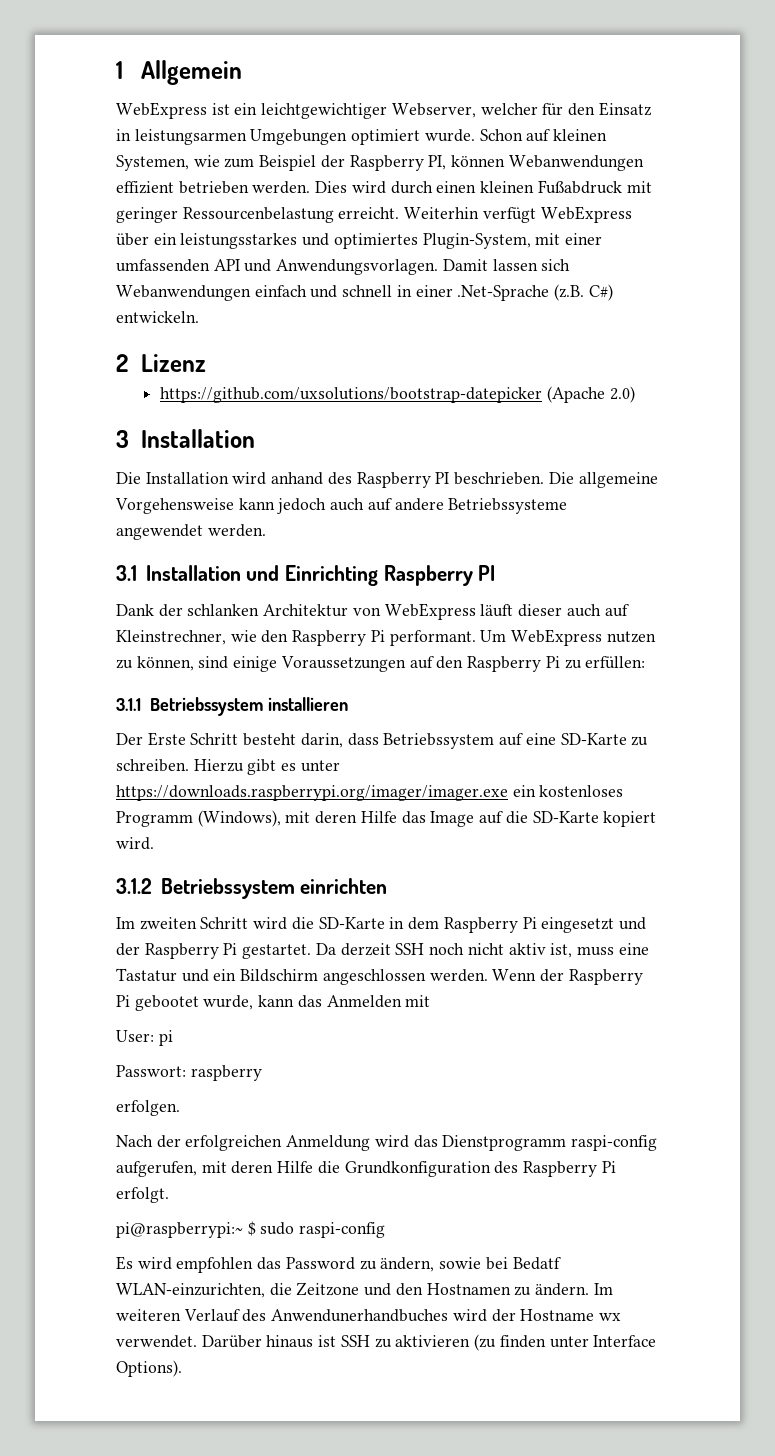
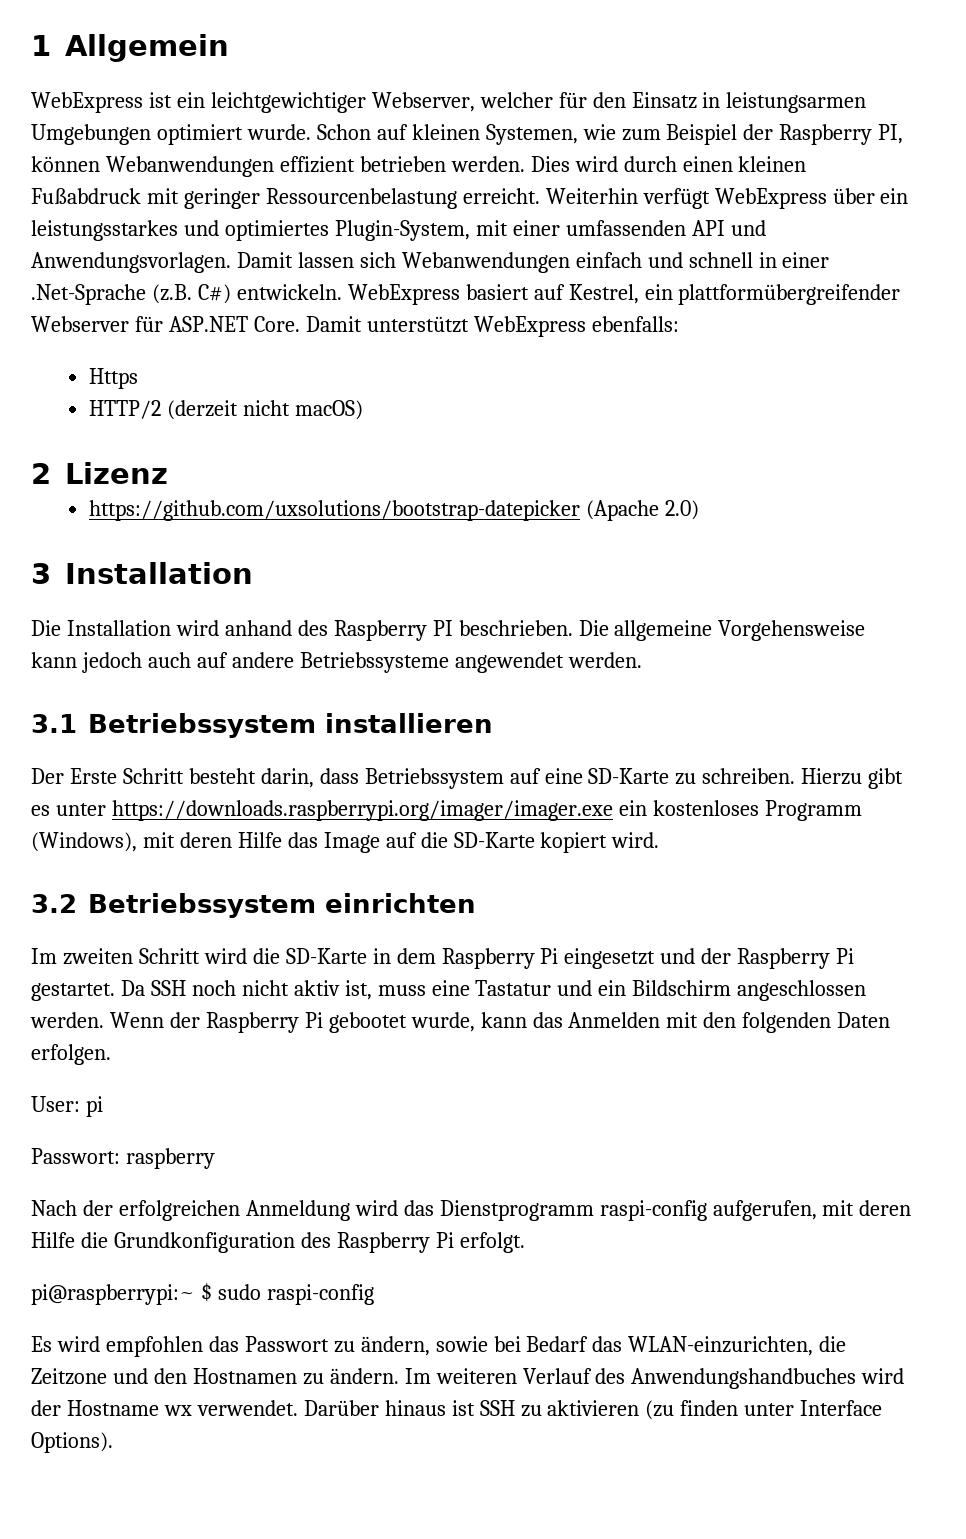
+ WebExpress basiert auf Kestrel, ein plattformübergreifender Webserver für ASP.NET Core. Damit unterstützt WebExpress ebenfalls:
+ Https
+ HTTP/2 (derzeit nicht macOS)
- 3.1 Installation und Einrichting Raspberry PI
- Dank der schlanken Architektur von WebExpress läuft dieser auch auf Kleinstrechner, wie den Raspberry Pi performant. Um WebExpress nutzen zu können, sind einige Voraussetzungen auf den Raspberry Pi zu erfüllen:
- 3.1.1 Betriebssystem installieren
+ 3.1 Betriebssystem installieren
- 3.1.2 Betriebssystem einrichten
+ 3.2 Betriebssystem einrichten
- Da derzeit SSH noch nicht aktiv ist, muss eine Tastatur und ein Bildschirm angeschlossen werden.
+ Da SSH noch nicht aktiv ist, muss eine Tastatur und ein Bildschirm angeschlossen werden.
- Wenn der Raspberry Pi gebootet wurde, kann das Anmelden mit
+ Wenn der Raspberry Pi gebootet wurde, kann das Anmelden mit den folgenden Daten erfolgen.
- erfolgen.
- Es wird empfohlen das Password zu ändern, sowie bei Bedatf WLAN-einzurichten, die Zeitzone und den Hostnamen zu ändern.
+ Es wird empfohlen das Passwort zu ändern, sowie bei Bedarf das WLAN-einzurichten, die Zeitzone und den Hostnamen zu ändern.
- Im weiteren Verlauf des Anwendunerhandbuches wird der Hostname wx verwendet.
+ Im weiteren Verlauf des Anwendungshandbuches wird der Hostname wx verwendet.

